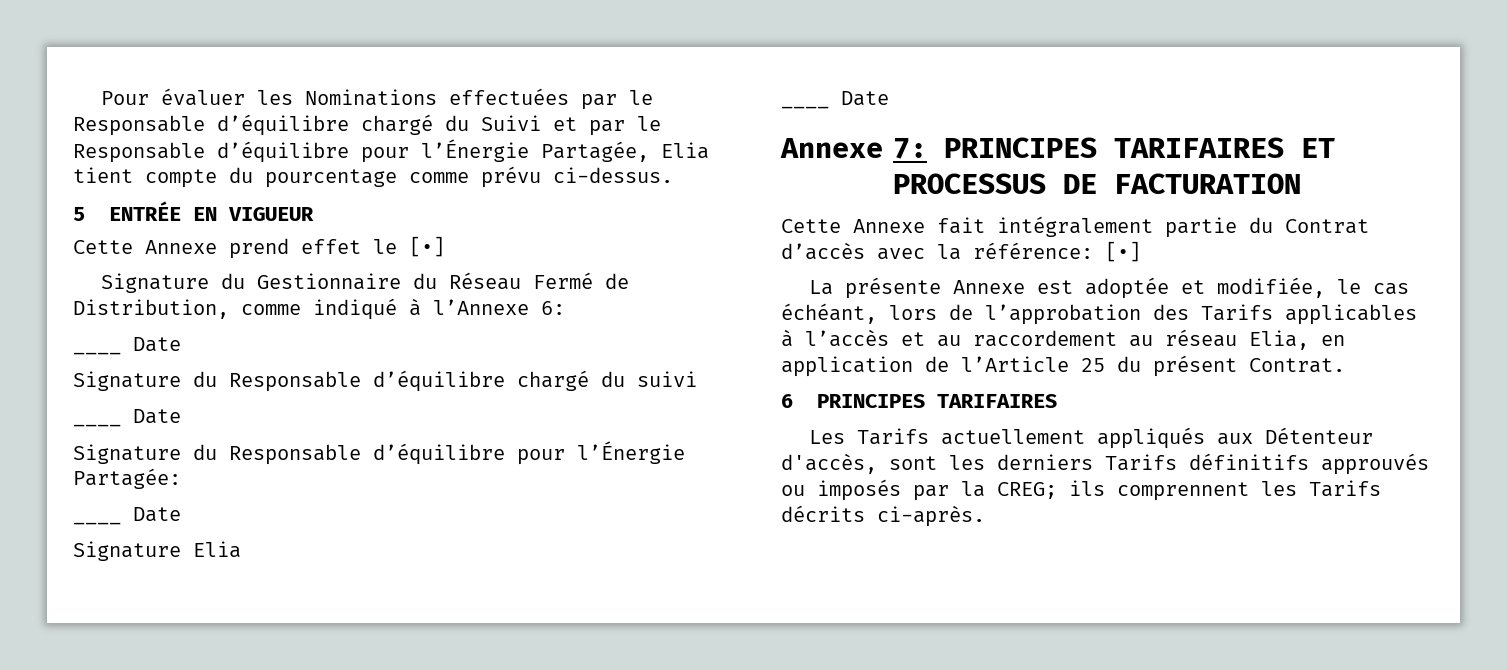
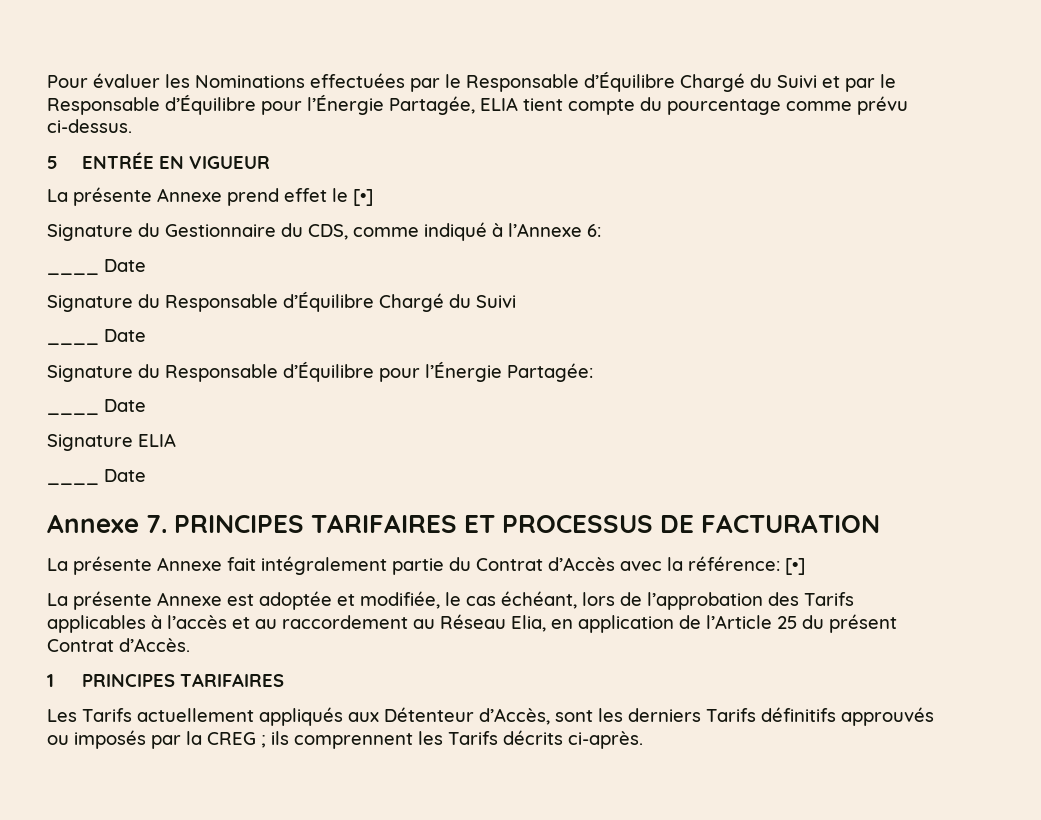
- Pour évaluer les Nominations effectuées par le Responsable d’équilibre chargé du Suivi et par le Responsable d’équilibre pour l’Énergie Partagée, Elia tient compte du pourcentage comme prévu ci-dessus.
+ Pour évaluer les Nominations effectuées par le Responsable d’Équilibre Chargé du Suivi et par le Responsable d’Équilibre pour l’Énergie Partagée, ELIA tient compte du pourcentage comme prévu ci-dessus.
- Cette Annexe prend effet le [•]
+ La présente Annexe prend effet le [•]
- Signature du Gestionnaire du Réseau Fermé de Distribution, comme indiqué à l’Annexe 6:
+ Signature du Gestionnaire du CDS, comme indiqué à l’Annexe 6:
- Signature du Responsable d’équilibre chargé du suivi
+ Signature du Responsable d’Équilibre Chargé du Suivi
  ____ Date
- Signature du Responsable d’équilibre pour l’Énergie Partagée:
+ Signature du Responsable d’Équilibre pour l’Énergie Partagée:
- Signature Elia
+ Signature ELIA
- Annexe 7: PRINCIPES TARIFAIRES ET PROCESSUS DE FACTURATION
+ Annexe 7. PRINCIPES TARIFAIRES ET PROCESSUS DE FACTURATION
- Cette Annexe fait intégralement partie du Contrat d’accès avec la référence: [•]
+ La présente Annexe fait intégralement partie du Contrat d’Accès avec la référence: [•]
- La présente Annexe est adoptée et modifiée, le cas échéant, lors de l’approbation des Tarifs applicables à l’accès et au raccordement au réseau Elia, en application de l’Article 25 du présent Contrat.
- 6 PRINCIPES TARIFAIRES
+ La présente Annexe est adoptée et modifiée, le cas échéant, lors de l’approbation des Tarifs applicables à l’accès et au raccordement au Réseau Elia, en application de l’Article 25 du présent Contrat d’Accès.
+ 1 PRINCIPES TARIFAIRES
- Les Tarifs actuellement appliqués aux Détenteur d'accès, sont les derniers Tarifs définitifs approuvés ou imposés par la CREG; ils comprennent les Tarifs décrits ci-après.
+ Les Tarifs actuellement appliqués aux Détenteur d’Accès, sont les derniers Tarifs définitifs approuvés ou imposés par la CREG ; ils comprennent les Tarifs décrits ci-après.

